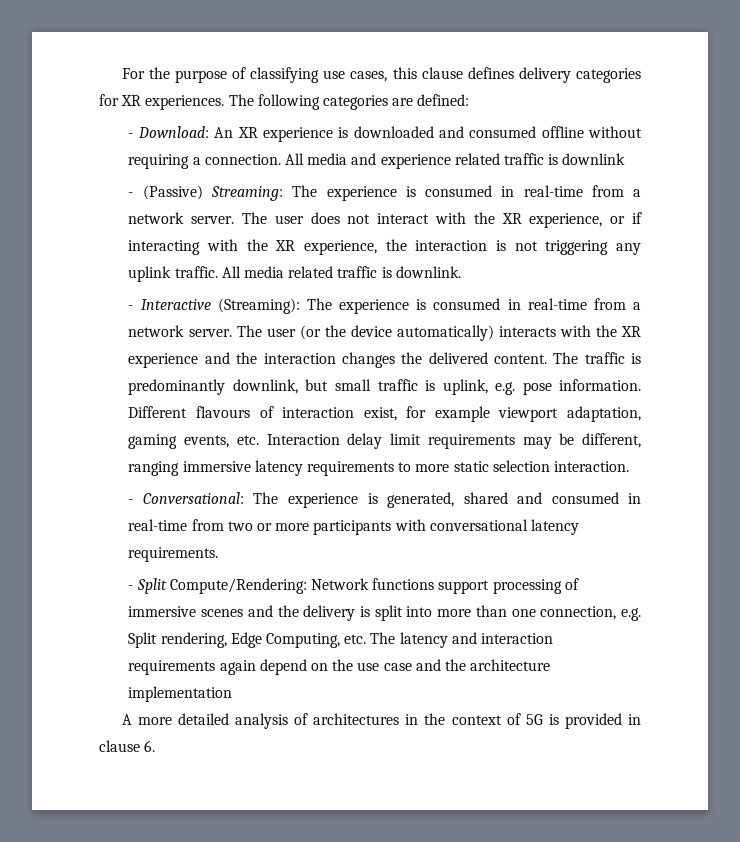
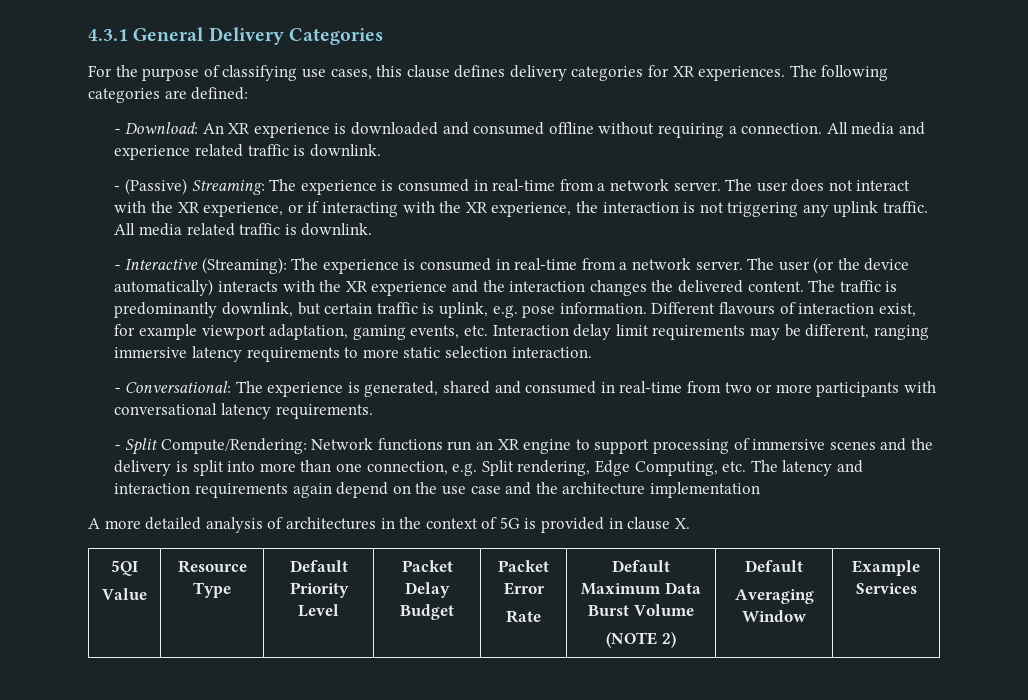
+ 4.3.1 General Delivery Categories
- All media and experience related traffic is downlink
+ All media and experience related traffic is downlink.
- The traffic is predominantly downlink, but small traffic is uplink, e.g. pose information.
+ The traffic is predominantly downlink, but certain traffic is uplink, e.g. pose information.
- - Split Compute/Rendering: Network functions support processing of immersive scenes and the delivery is split into more than one connection, e.g. Split rendering, Edge Computing, etc. The latency and interaction requirements again depend on the use case and the architecture implementation
+ - Split Compute/Rendering: Network functions run an XR engine to support processing of immersive scenes and the delivery is split into more than one connection, e.g. Split rendering, Edge Computing, etc. The latency and interaction requirements again depend on the use case and the architecture implementation
- A more detailed analysis of architectures in the context of 5G is provided in clause 6.
+ A more detailed analysis of architectures in the context of 5G is provided in clause X.
+ 5QI
+ Value | Resource Type | Default Priority Level | Packet Delay Budget | Packet Error
+ Rate | Default Maximum Data Burst Volume
+ (NOTE 2) | Default
+ Averaging Window | Example Services

